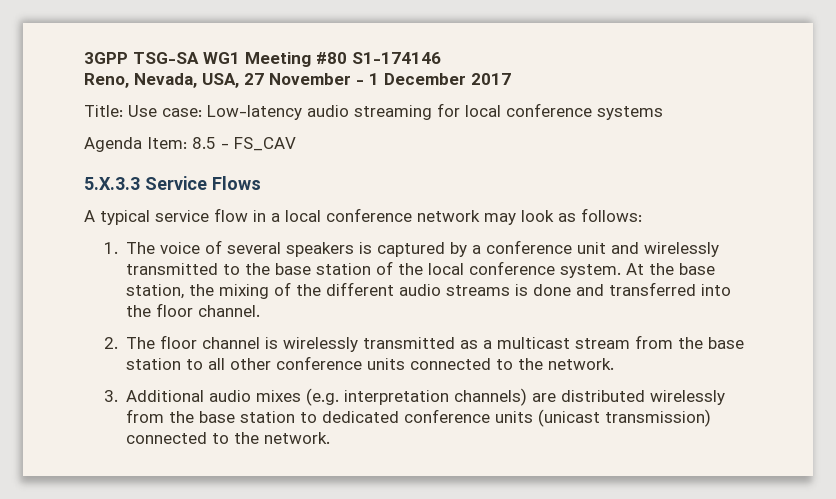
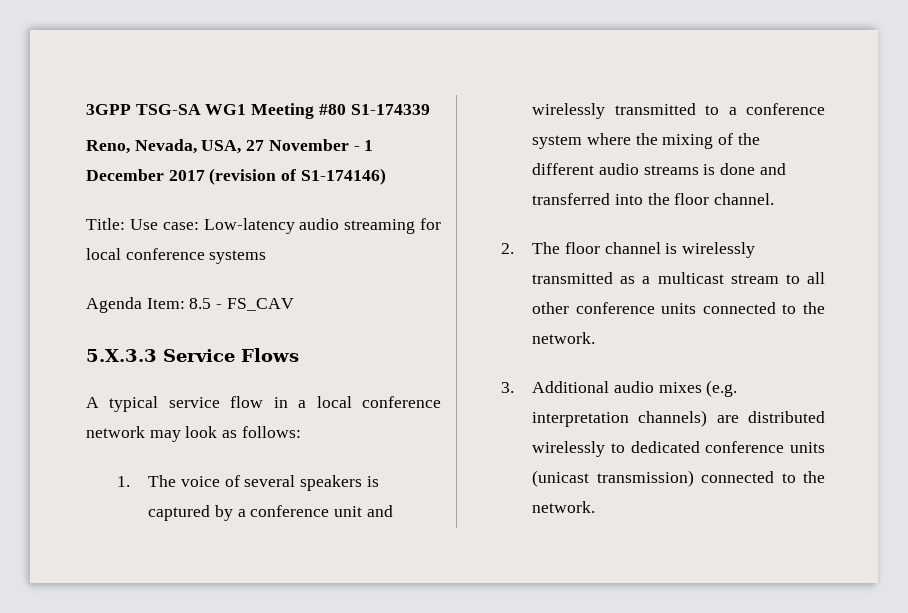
- 3GPP TSG-SA WG1 Meeting #80 S1-174146
+ 3GPP TSG-SA WG1 Meeting #80 S1-174339
- Reno, Nevada, USA, 27 November - 1 December 2017
+ Reno, Nevada, USA, 27 November - 1 December 2017 (revision of S1-174146)
- 1. The voice of several speakers is captured by a conference unit and wirelessly transmitted to the base station of the local conference system. At the base station, the mixing of the different audio streams is done and transferred into the floor channel.
+ 1. The voice of several speakers is captured by a conference unit and wirelessly transmitted to a conference system where the mixing of the different audio streams is done and transferred into the floor channel.
- 2. The floor channel is wirelessly transmitted as a multicast stream from the base station to all other conference units connected to the network.
+ 2. The floor channel is wirelessly transmitted as a multicast stream to all other conference units connected to the network.
- 3. Additional audio mixes (e.g. interpretation channels) are distributed wirelessly from the base station to dedicated conference units (unicast transmission) connected to the network.
+ 3. Additional audio mixes (e.g. interpretation channels) are distributed wirelessly to dedicated conference units (unicast transmission) connected to the network.

